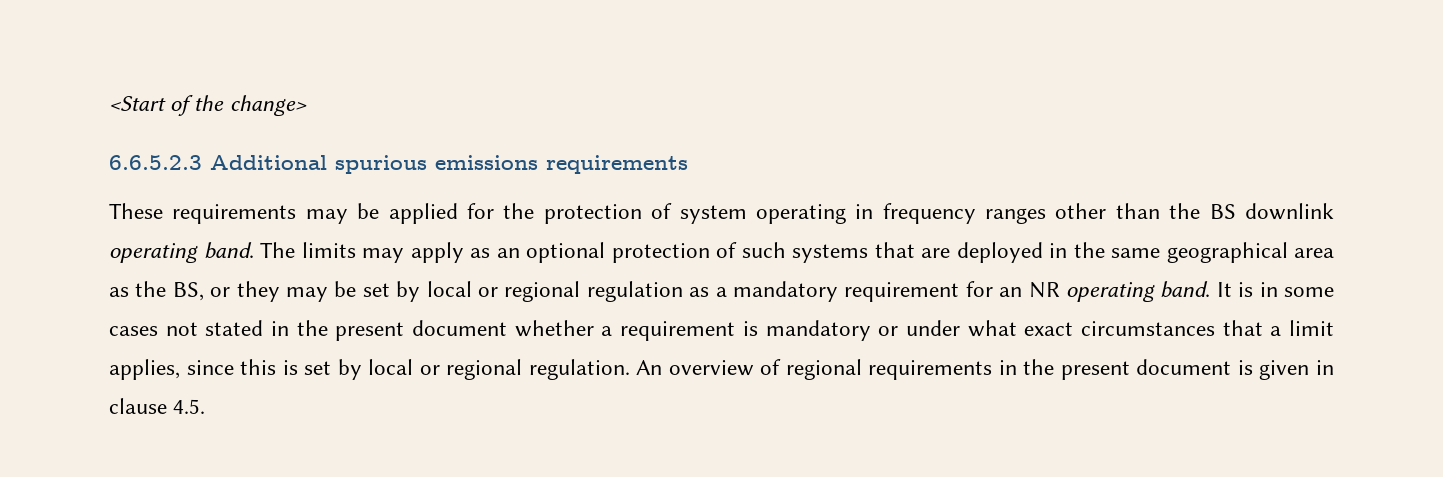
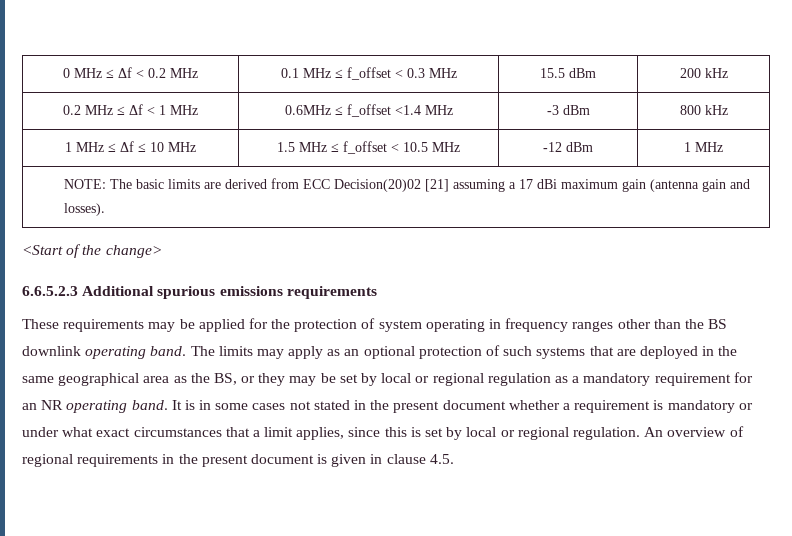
+ 0 MHz ≤ Δf < 0.2 MHz | 0.1 MHz ≤ f_offset < 0.3 MHz | 15.5 dBm | 200 kHz
+ 0.2 MHz ≤ Δf < 1 MHz | 0.6MHz ≤ f_offset <1.4 MHz | -3 dBm | 800 kHz
+ 1 MHz ≤ Δf ≤ 10 MHz | 1.5 MHz ≤ f_offset < 10.5 MHz | -12 dBm | 1 MHz
+ NOTE: The basic limits are derived from ECC Decision(20)02 [21] assuming a 17 dBi maximum gain (antenna gain and losses).

